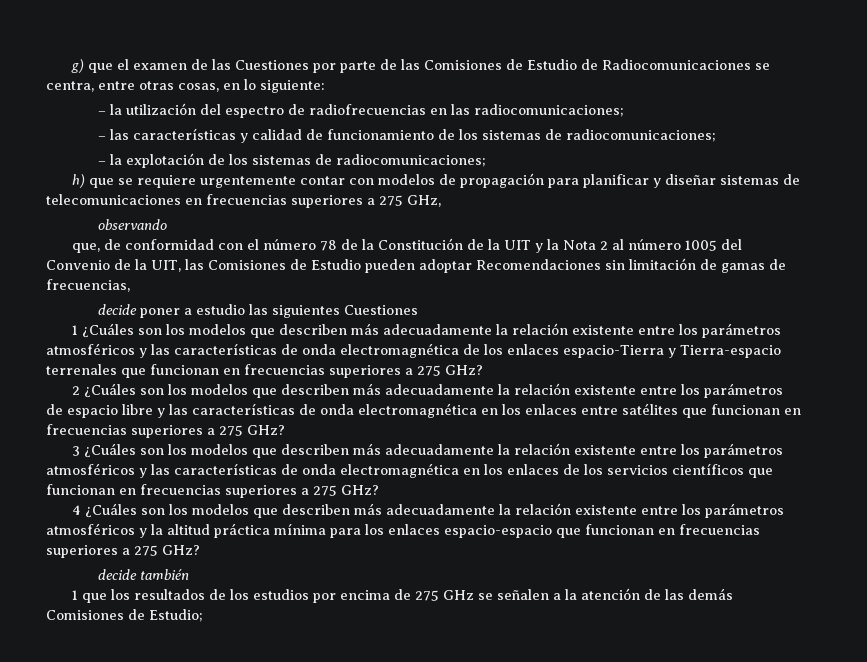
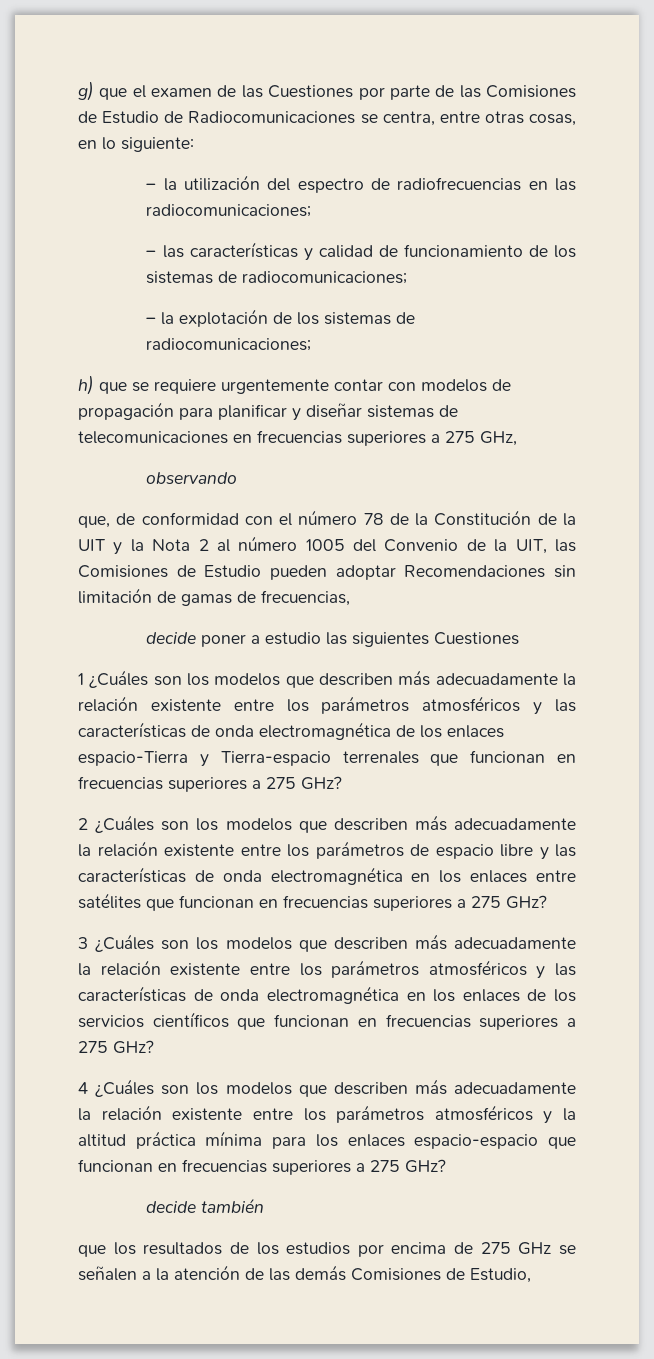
- 1 que los resultados de los estudios por encima de 275 GHz se señalen a la atención de las demás Comisiones de Estudio;
+ que los resultados de los estudios por encima de 275 GHz se señalen a la atención de las demás Comisiones de Estudio,

